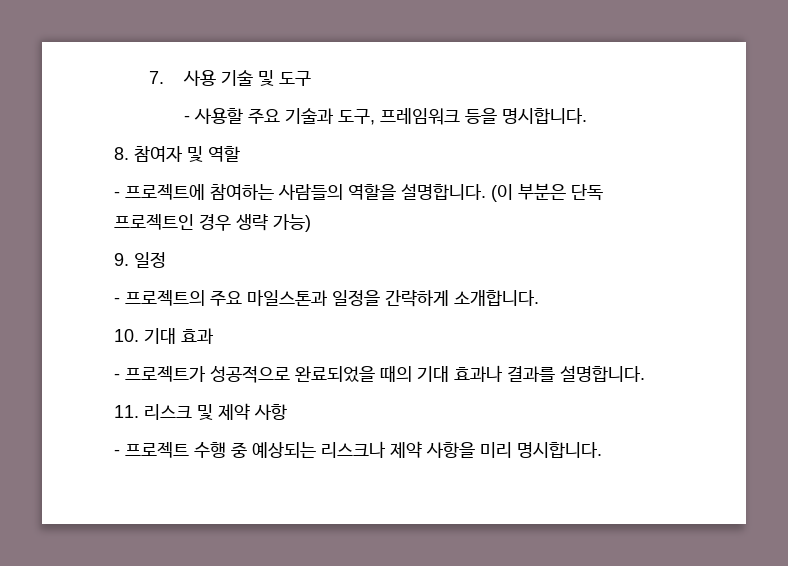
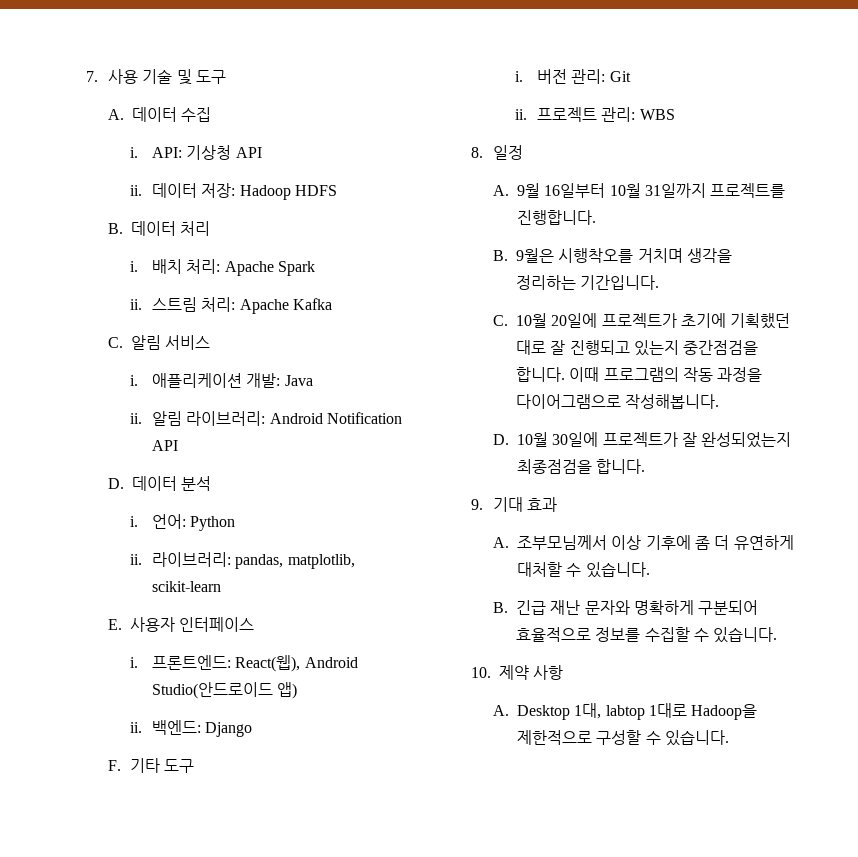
- - 사용할 주요 기술과 도구, 프레임워크 등을 명시합니다.
- 8. 참여자 및 역할
- - 프로젝트에 참여하는 사람들의 역할을 설명합니다. (이 부분은 단독 프로젝트인 경우 생략 가능)
- 9. 일정
- - 프로젝트의 주요 마일스톤과 일정을 간략하게 소개합니다.
- 10. 기대 효과
- - 프로젝트가 성공적으로 완료되었을 때의 기대 효과나 결과를 설명합니다.
- 11. 리스크 및 제약 사항
- - 프로젝트 수행 중 예상되는 리스크나 제약 사항을 미리 명시합니다.
+ A. 데이터 수집
+ i. API: 기상청 API
+ ii. 데이터 저장: Hadoop HDFS
+ B. 데이터 처리
+ i. 배치 처리: Apache Spark
+ ii. 스트림 처리: Apache Kafka
+ C. 알림 서비스
+ i. 애플리케이션 개발: Java
+ ii. 알림 라이브러리: Android Notification API
+ D. 데이터 분석
+ i. 언어: Python
+ ii. 라이브러리: pandas, matplotlib, scikit-learn
+ E. 사용자 인터페이스
+ i. 프론트엔드: React(웹), Android Studio(안드로이드 앱)
+ ii. 백엔드: Django
+ F. 기타 도구
+ i. 버전 관리: Git
+ ii. 프로젝트 관리: WBS
+ 8. 일정
+ A. 9월 16일부터 10월 31일까지 프로젝트를 진행합니다.
+ B. 9월은 시행착오를 거치며 생각을 정리하는 기간입니다.
+ C. 10월 20일에 프로젝트가 초기에 기획했던 대로 잘 진행되고 있는지 중간점검을 합니다. 이때 프로그램의 작동 과정을 다이어그램으로 작성해봅니다.
+ D. 10월 30일에 프로젝트가 잘 완성되었는지 최종점검을 합니다.
+ 9. 기대 효과
+ A. 조부모님께서 이상 기후에 좀 더 유연하게 대처할 수 있습니다.
+ B. 긴급 재난 문자와 명확하게 구분되어 효율적으로 정보를 수집할 수 있습니다.
+ 10. 제약 사항
+ A. Desktop 1대, labtop 1대로 Hadoop을 제한적으로 구성할 수 있습니다.

